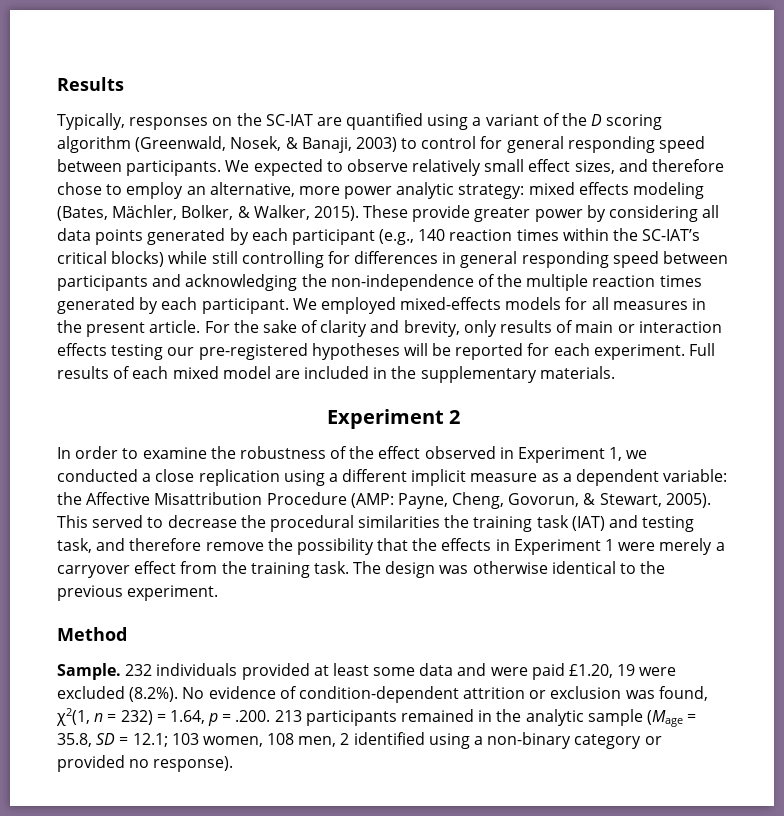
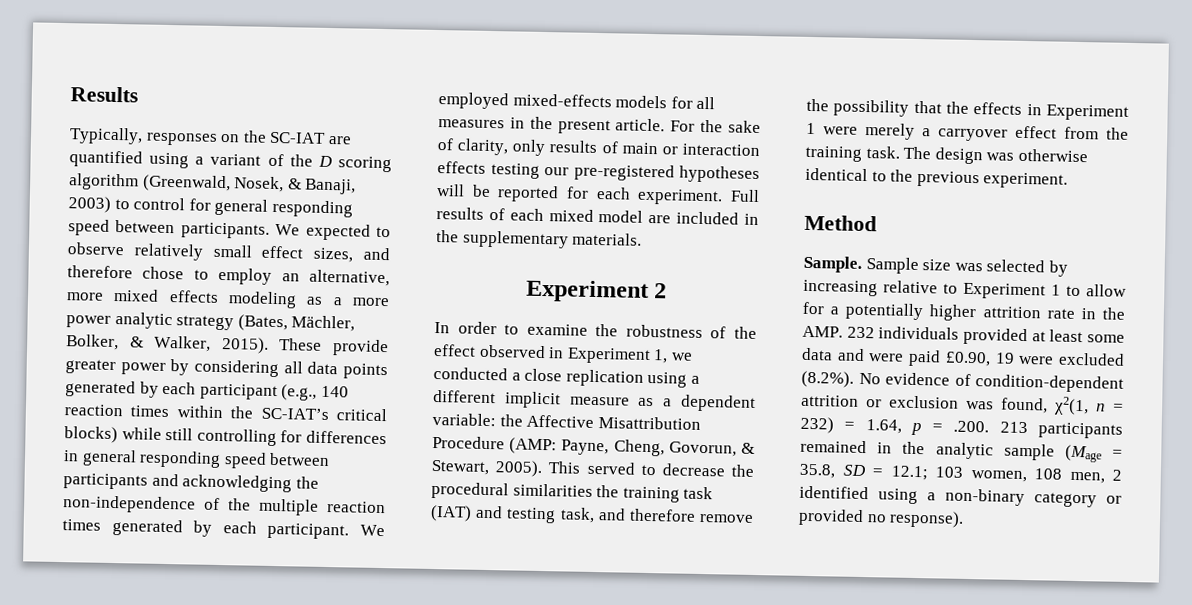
- We expected to observe relatively small effect sizes, and therefore chose to employ an alternative, more power analytic strategy: mixed effects modeling (Bates, Mächler, Bolker, & Walker, 2015).
+ We expected to observe relatively small effect sizes, and therefore chose to employ an alternative, more mixed effects modeling as a more power analytic strategy (Bates, Mächler, Bolker, & Walker, 2015).
- For the sake of clarity and brevity, only results of main or interaction effects testing our pre-registered hypotheses will be reported for each experiment.
+ For the sake of clarity, only results of main or interaction effects testing our pre-registered hypotheses will be reported for each experiment.
- 232 individuals provided at least some data and were paid £1.20, 19 were excluded (8.2%). No evidence of condition-dependent attrition or exclusion was found, χ2(1, n = 232) = 1.64, p = .200. 213 participants remained in the analytic sample (Mage = 35.8, SD = 12.1; 103 women, 108 men, 2 identified using a non-binary category or provided no response).
+ Sample size was selected by increasing relative to Experiment 1 to allow for a potentially higher attrition rate in the AMP. 232 individuals provided at least some data and were paid £0.90, 19 were excluded (8.2%). No evidence of condition-dependent attrition or exclusion was found, χ2(1, n = 232) = 1.64, p = .200. 213 participants remained in the analytic sample (Mage = 35.8, SD = 12.1; 103 women, 108 men, 2 identified using a non-binary category or provided no response).

